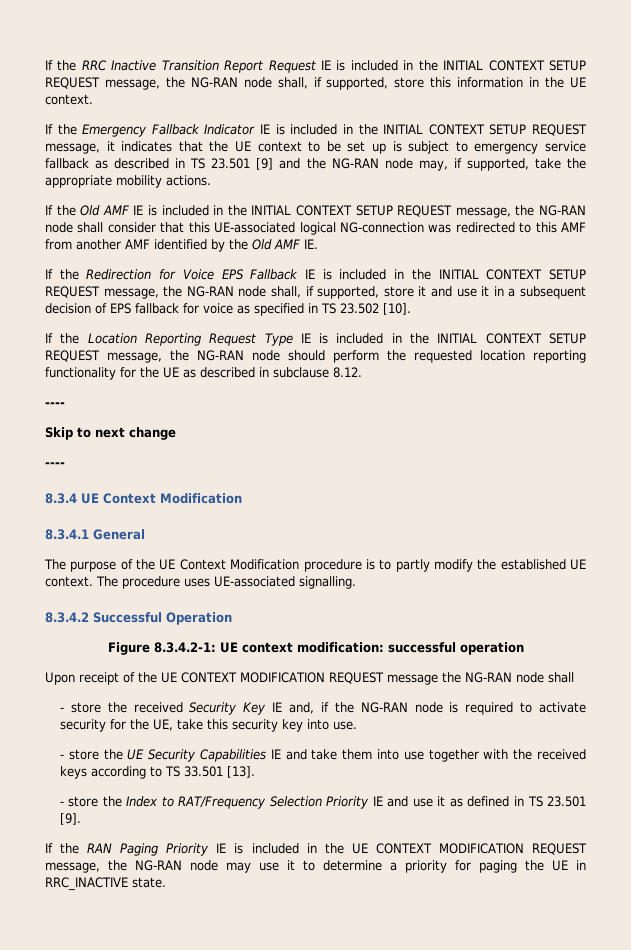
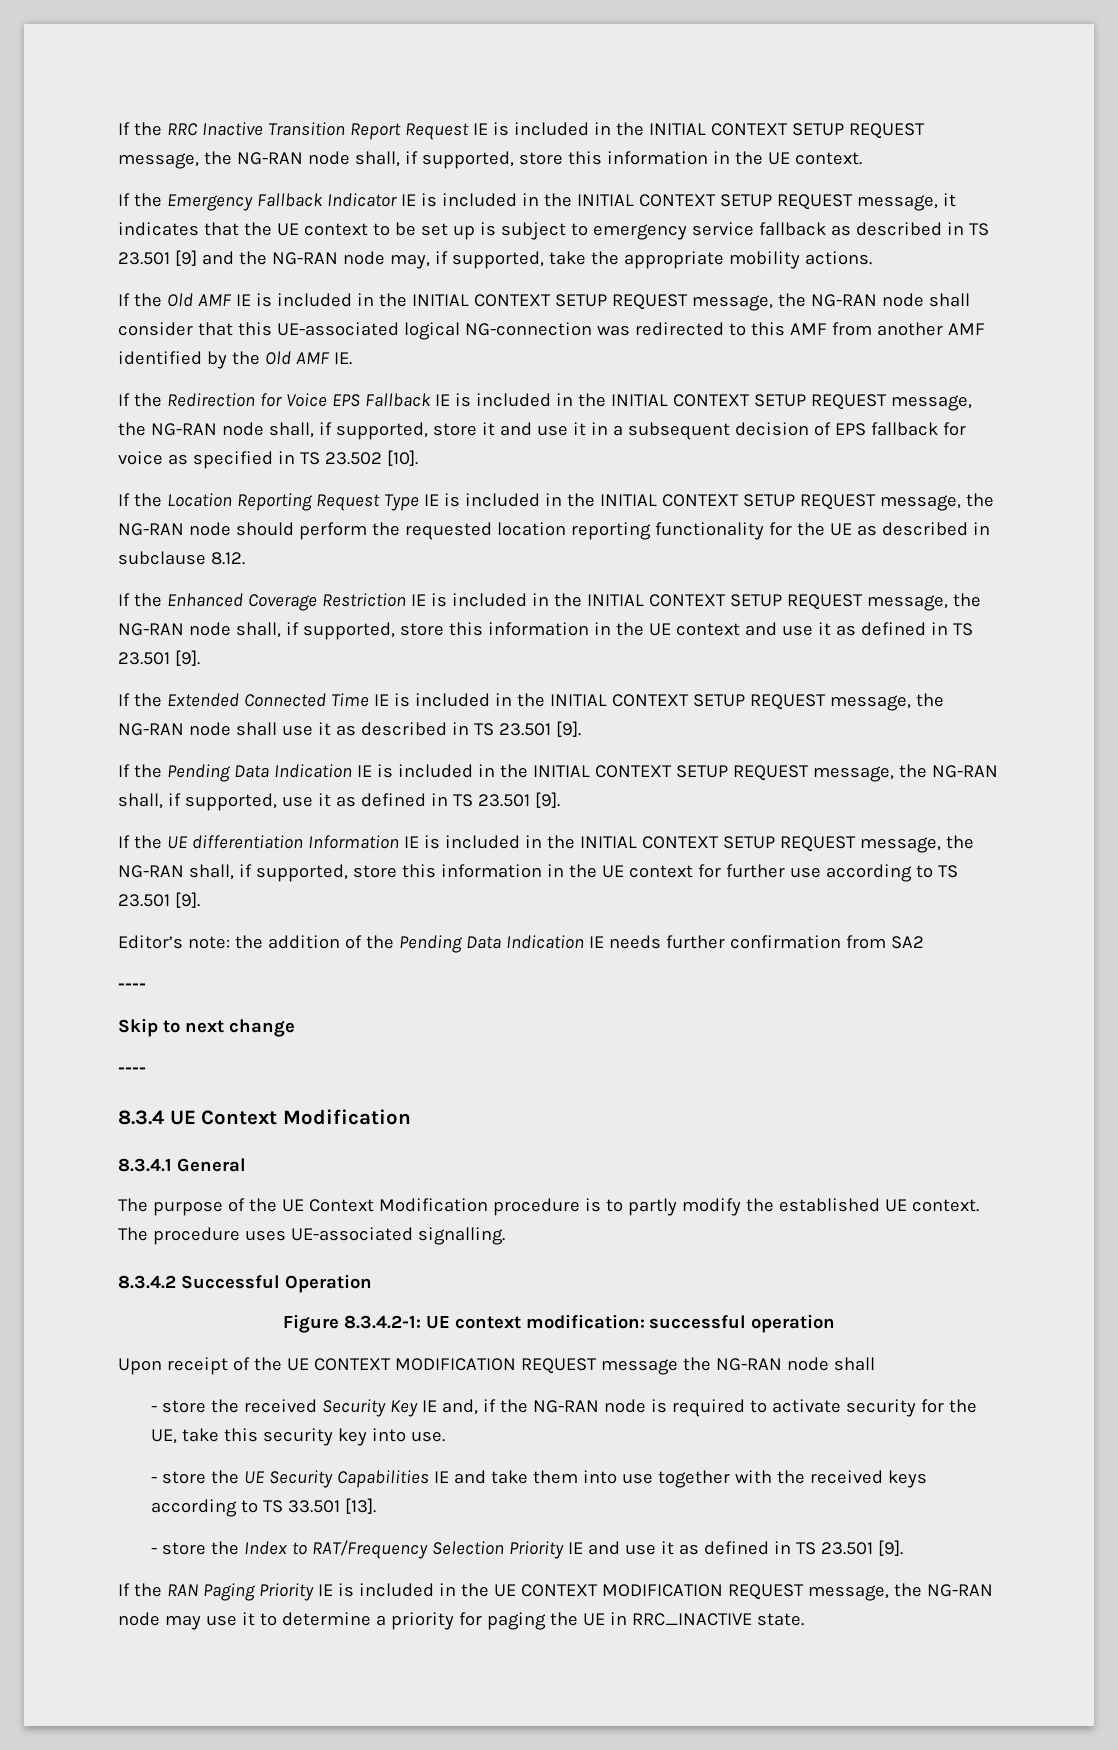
+ If the Enhanced Coverage Restriction IE is included in the INITIAL CONTEXT SETUP REQUEST message, the NG-RAN node shall, if supported, store this information in the UE context and use it as defined in TS 23.501 [9].
+ If the Extended Connected Time IE is included in the INITIAL CONTEXT SETUP REQUEST message, the NG-RAN node shall use it as described in TS 23.501 [9].
+ If the Pending Data Indication IE is included in the INITIAL CONTEXT SETUP REQUEST message, the NG-RAN shall, if supported, use it as defined in TS 23.501 [9].
+ If the UE differentiation Information IE is included in the INITIAL CONTEXT SETUP REQUEST message, the NG-RAN shall, if supported, store this information in the UE context for further use according to TS 23.501 [9].
+ Editor’s note: the addition of the Pending Data Indication IE needs further confirmation from SA2

